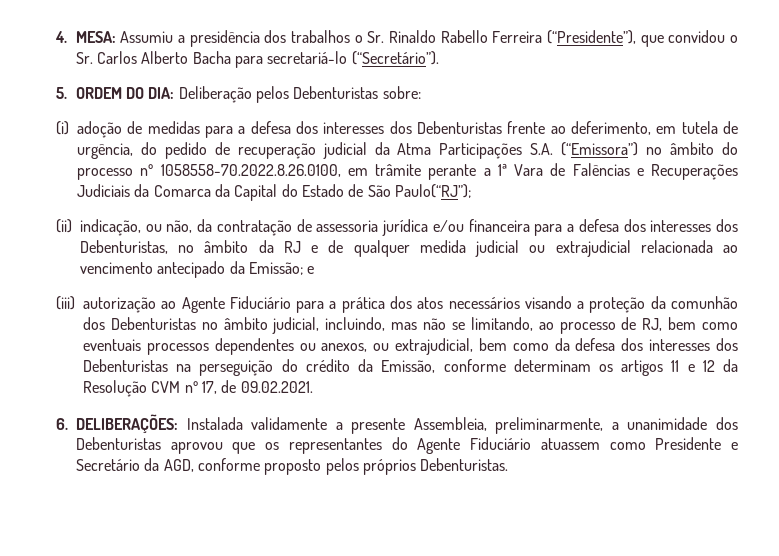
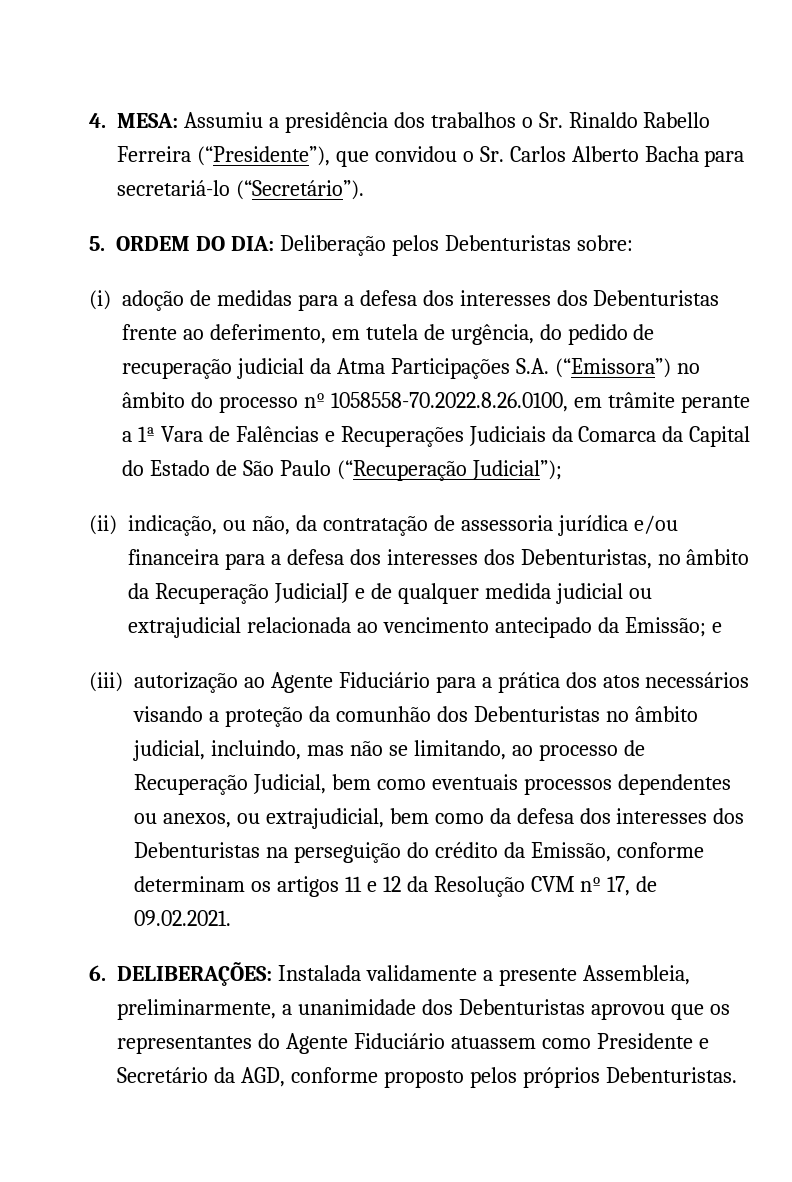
- (i) adoção de medidas para a defesa dos interesses dos Debenturistas frente ao deferimento, em tutela de urgência, do pedido de recuperação judicial da Atma Participações S.A. (“Emissora”) no âmbito do processo nº 1058558-70.2022.8.26.0100, em trâmite perante a 1ª Vara de Falências e Recuperações Judiciais da Comarca da Capital do Estado de São Paulo(“RJ”);
+ (i) adoção de medidas para a defesa dos interesses dos Debenturistas frente ao deferimento, em tutela de urgência, do pedido de recuperação judicial da Atma Participações S.A. (“Emissora”) no âmbito do processo nº 1058558-70.2022.8.26.0100, em trâmite perante a 1ª Vara de Falências e Recuperações Judiciais da Comarca da Capital do Estado de São Paulo (“Recuperação Judicial”);
- (ii) indicação, ou não, da contratação de assessoria jurídica e/ou financeira para a defesa dos interesses dos Debenturistas, no âmbito da RJ e de qualquer medida judicial ou extrajudicial relacionada ao vencimento antecipado da Emissão; e
+ (ii) indicação, ou não, da contratação de assessoria jurídica e/ou financeira para a defesa dos interesses dos Debenturistas, no âmbito da Recuperação JudicialJ e de qualquer medida judicial ou extrajudicial relacionada ao vencimento antecipado da Emissão; e
- (iii) autorização ao Agente Fiduciário para a prática dos atos necessários visando a proteção da comunhão dos Debenturistas no âmbito judicial, incluindo, mas não se limitando, ao processo de RJ, bem como eventuais processos dependentes ou anexos, ou extrajudicial, bem como da defesa dos interesses dos Debenturistas na perseguição do crédito da Emissão, conforme determinam os artigos 11 e 12 da Resolução CVM nº 17, de 09.02.2021.
+ (iii) autorização ao Agente Fiduciário para a prática dos atos necessários visando a proteção da comunhão dos Debenturistas no âmbito judicial, incluindo, mas não se limitando, ao processo de Recuperação Judicial, bem como eventuais processos dependentes ou anexos, ou extrajudicial, bem como da defesa dos interesses dos Debenturistas na perseguição do crédito da Emissão, conforme determinam os artigos 11 e 12 da Resolução CVM nº 17, de 09.02.2021.

